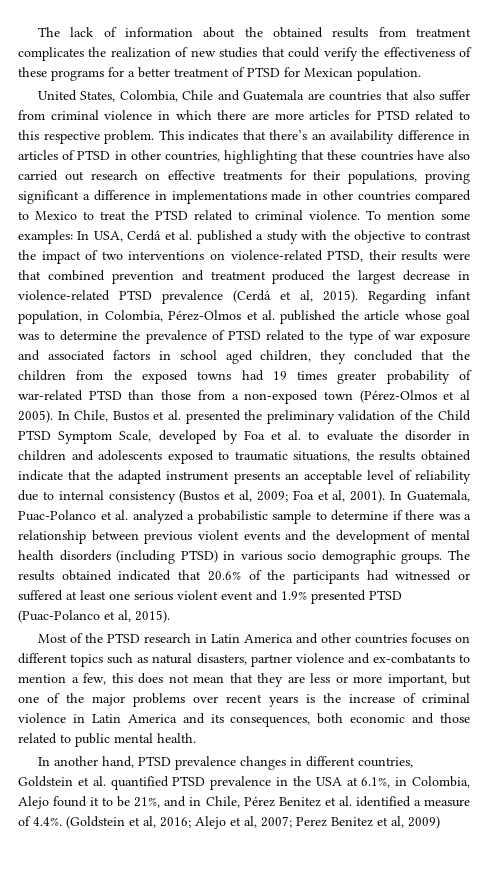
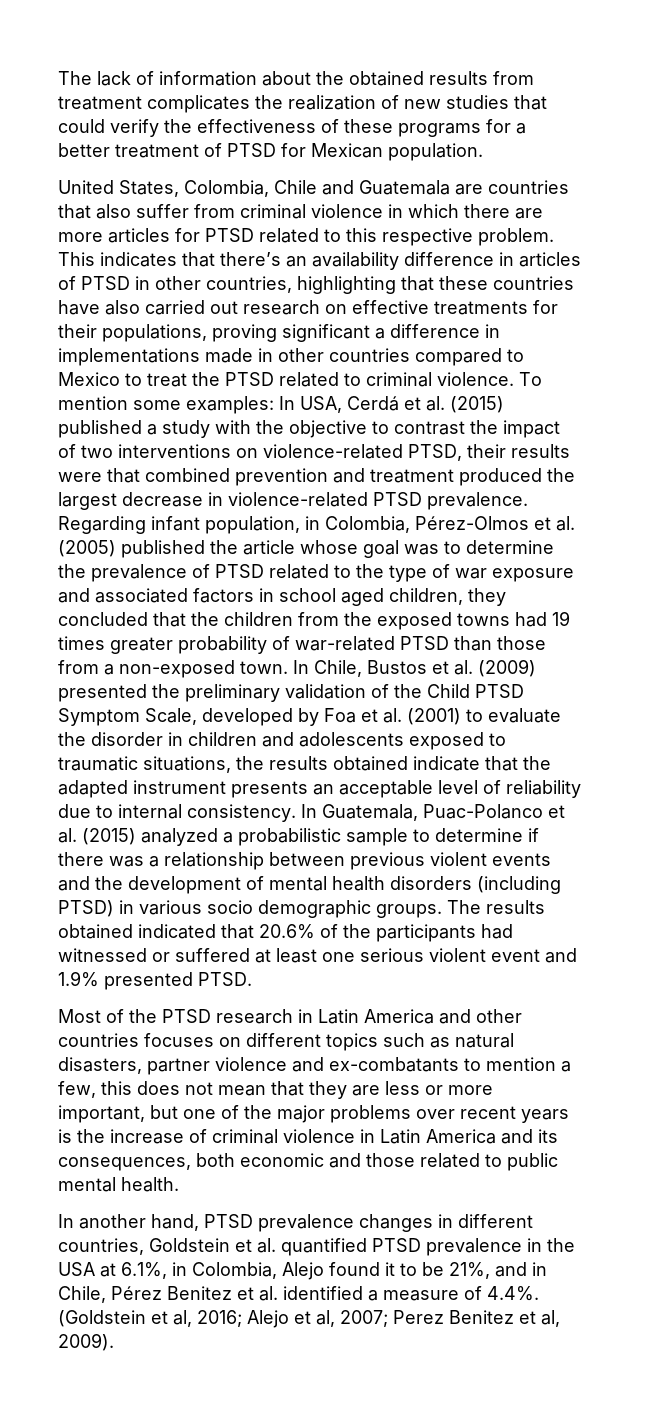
- To mention some examples: In USA, Cerdá et al. published a study with the objective to contrast the impact of two interventions on violence-related PTSD, their results were that combined prevention and treatment produced the largest decrease in violence-related PTSD prevalence (Cerdá et al, 2015).
+ To mention some examples: In USA, Cerdá et al. (2015) published a study with the objective to contrast the impact of two interventions on violence-related PTSD, their results were that combined prevention and treatment produced the largest decrease in violence-related PTSD prevalence.
- Regarding infant population, in Colombia, Pérez-Olmos et al. published the article whose goal was to determine the prevalence of PTSD related to the type of war exposure and associated factors in school aged children, they concluded that the children from the exposed towns had 19 times greater probability of war-related PTSD than those from a non-exposed town (Pérez-Olmos et al 2005).
+ Regarding infant population, in Colombia, Pérez-Olmos et al. (2005) published the article whose goal was to determine the prevalence of PTSD related to the type of war exposure and associated factors in school aged children, they concluded that the children from the exposed towns had 19 times greater probability of war-related PTSD than those from a non-exposed town.
- In Chile, Bustos et al. presented the preliminary validation of the Child PTSD Symptom Scale, developed by Foa et al. to evaluate the disorder in children and adolescents exposed to traumatic situations, the results obtained indicate that the adapted instrument presents an acceptable level of reliability due to internal consistency (Bustos et al, 2009; Foa et al, 2001).
+ In Chile, Bustos et al. (2009) presented the preliminary validation of the Child PTSD Symptom Scale, developed by Foa et al. (2001) to evaluate the disorder in children and adolescents exposed to traumatic situations, the results obtained indicate that the adapted instrument presents an acceptable level of reliability due to internal consistency.
- In Guatemala, Puac-Polanco et al. analyzed a probabilistic sample to determine if there was a relationship between previous violent events and the development of mental health disorders (including PTSD) in various socio demographic groups.
+ In Guatemala, Puac-Polanco et al. (2015) analyzed a probabilistic sample to determine if there was a relationship between previous violent events and the development of mental health disorders (including PTSD) in various socio demographic groups.
- The results obtained indicated that 20.6% of the participants had witnessed or suffered at least one serious violent event and 1.9% presented PTSD (Puac-Polanco et al, 2015).
+ The results obtained indicated that 20.6% of the participants had witnessed or suffered at least one serious violent event and 1.9% presented PTSD.
- In another hand, PTSD prevalence changes in different countries, Goldstein et al. quantified PTSD prevalence in the USA at 6.1%, in Colombia, Alejo found it to be 21%, and in Chile, Pérez Benitez et al. identified a measure of 4.4%. (Goldstein et al, 2016; Alejo et al, 2007; Perez Benitez et al, 2009)
+ In another hand, PTSD prevalence changes in different countries, Goldstein et al. quantified PTSD prevalence in the USA at 6.1%, in Colombia, Alejo found it to be 21%, and in Chile, Pérez Benitez et al. identified a measure of 4.4%. (Goldstein et al, 2016; Alejo et al, 2007; Perez Benitez et al, 2009).

